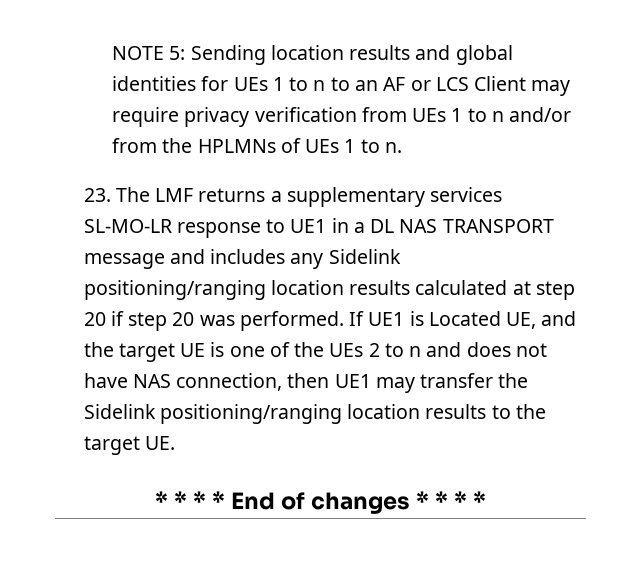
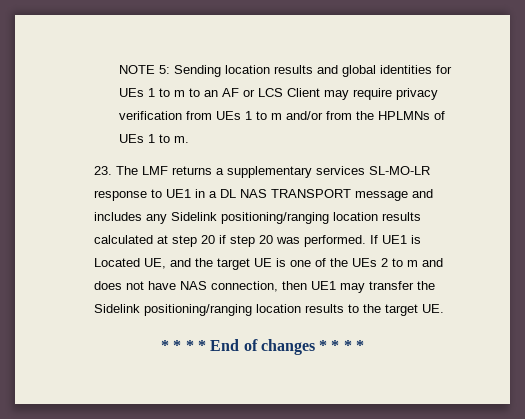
- NOTE 5: Sending location results and global identities for UEs 1 to n to an AF or LCS Client may require privacy verification from UEs 1 to n and/or from the HPLMNs of UEs 1 to n.
+ NOTE 5: Sending location results and global identities for UEs 1 to m to an AF or LCS Client may require privacy verification from UEs 1 to m and/or from the HPLMNs of UEs 1 to m.
- If UE1 is Located UE, and the target UE is one of the UEs 2 to n and does not have NAS connection, then UE1 may transfer the Sidelink positioning/ranging location results to the target UE.
+ If UE1 is Located UE, and the target UE is one of the UEs 2 to m and does not have NAS connection, then UE1 may transfer the Sidelink positioning/ranging location results to the target UE.

